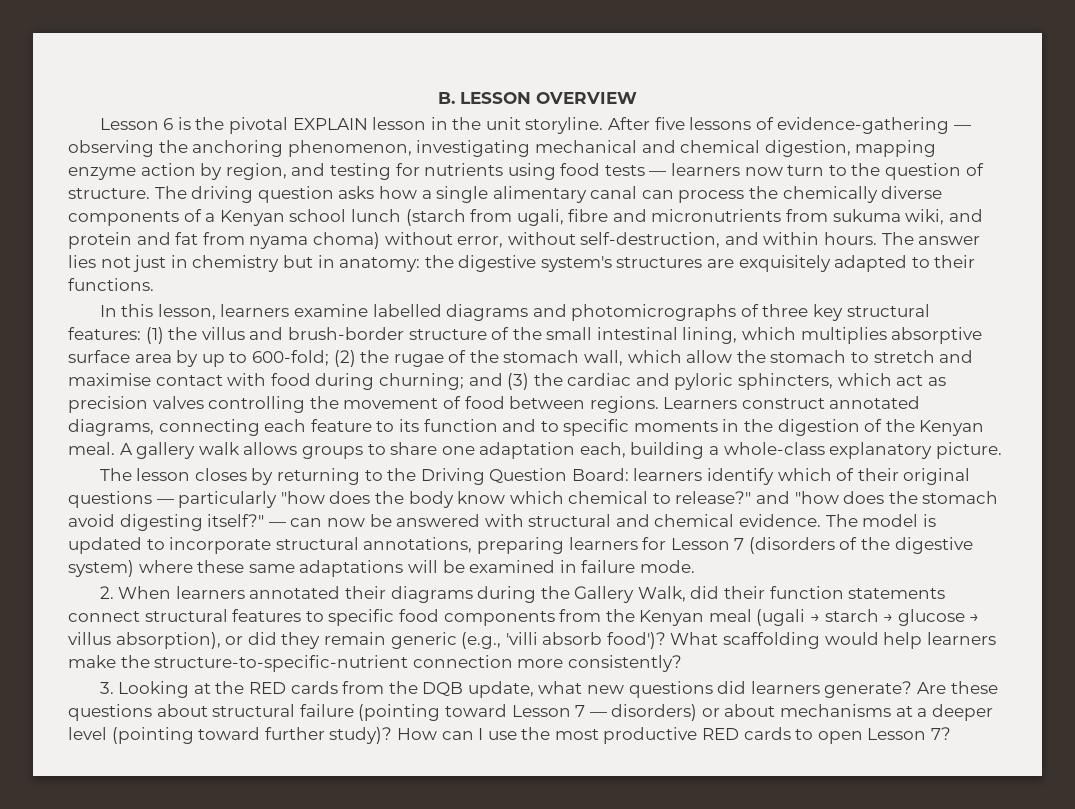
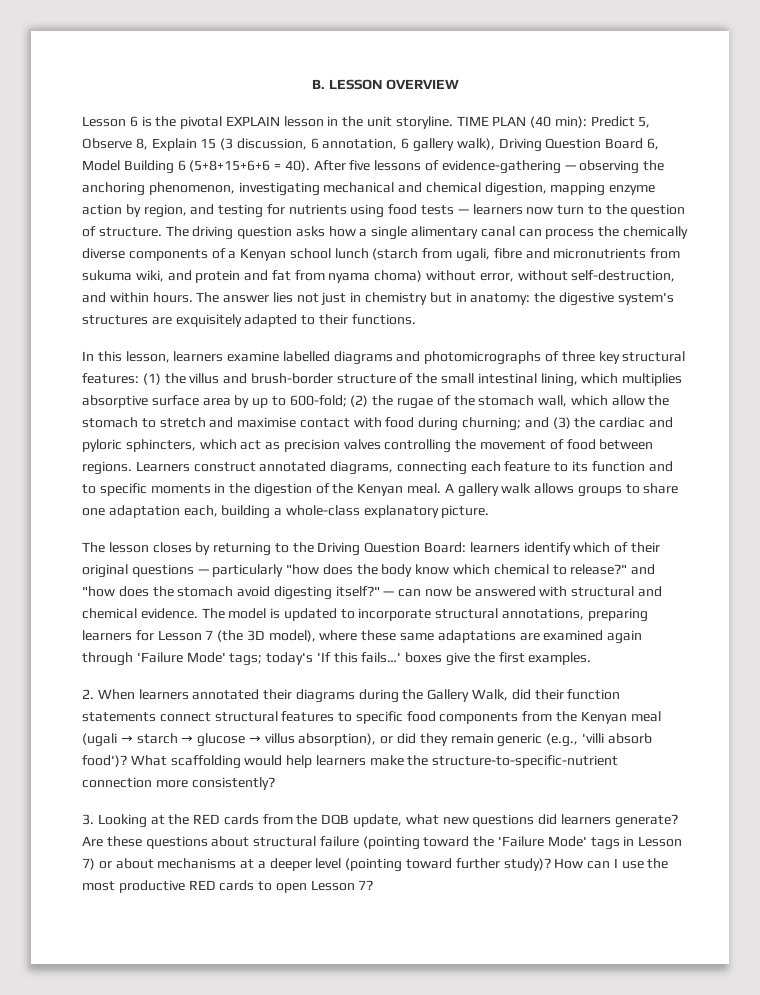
+ TIME PLAN (40 min): Predict 5, Observe 8, Explain 15 (3 discussion, 6 annotation, 6 gallery walk), Driving Question Board 6, Model Building 6 (5+8+15+6+6 = 40).
- The model is updated to incorporate structural annotations, preparing learners for Lesson 7 (disorders of the digestive system) where these same adaptations will be examined in failure mode.
+ The model is updated to incorporate structural annotations, preparing learners for Lesson 7 (the 3D model), where these same adaptations are examined again through 'Failure Mode' tags; today's 'If this fails…' boxes give the first examples.
- Are these questions about structural failure (pointing toward Lesson 7 — disorders) or about mechanisms at a deeper level (pointing toward further study)?
+ Are these questions about structural failure (pointing toward the 'Failure Mode' tags in Lesson 7) or about mechanisms at a deeper level (pointing toward further study)?

